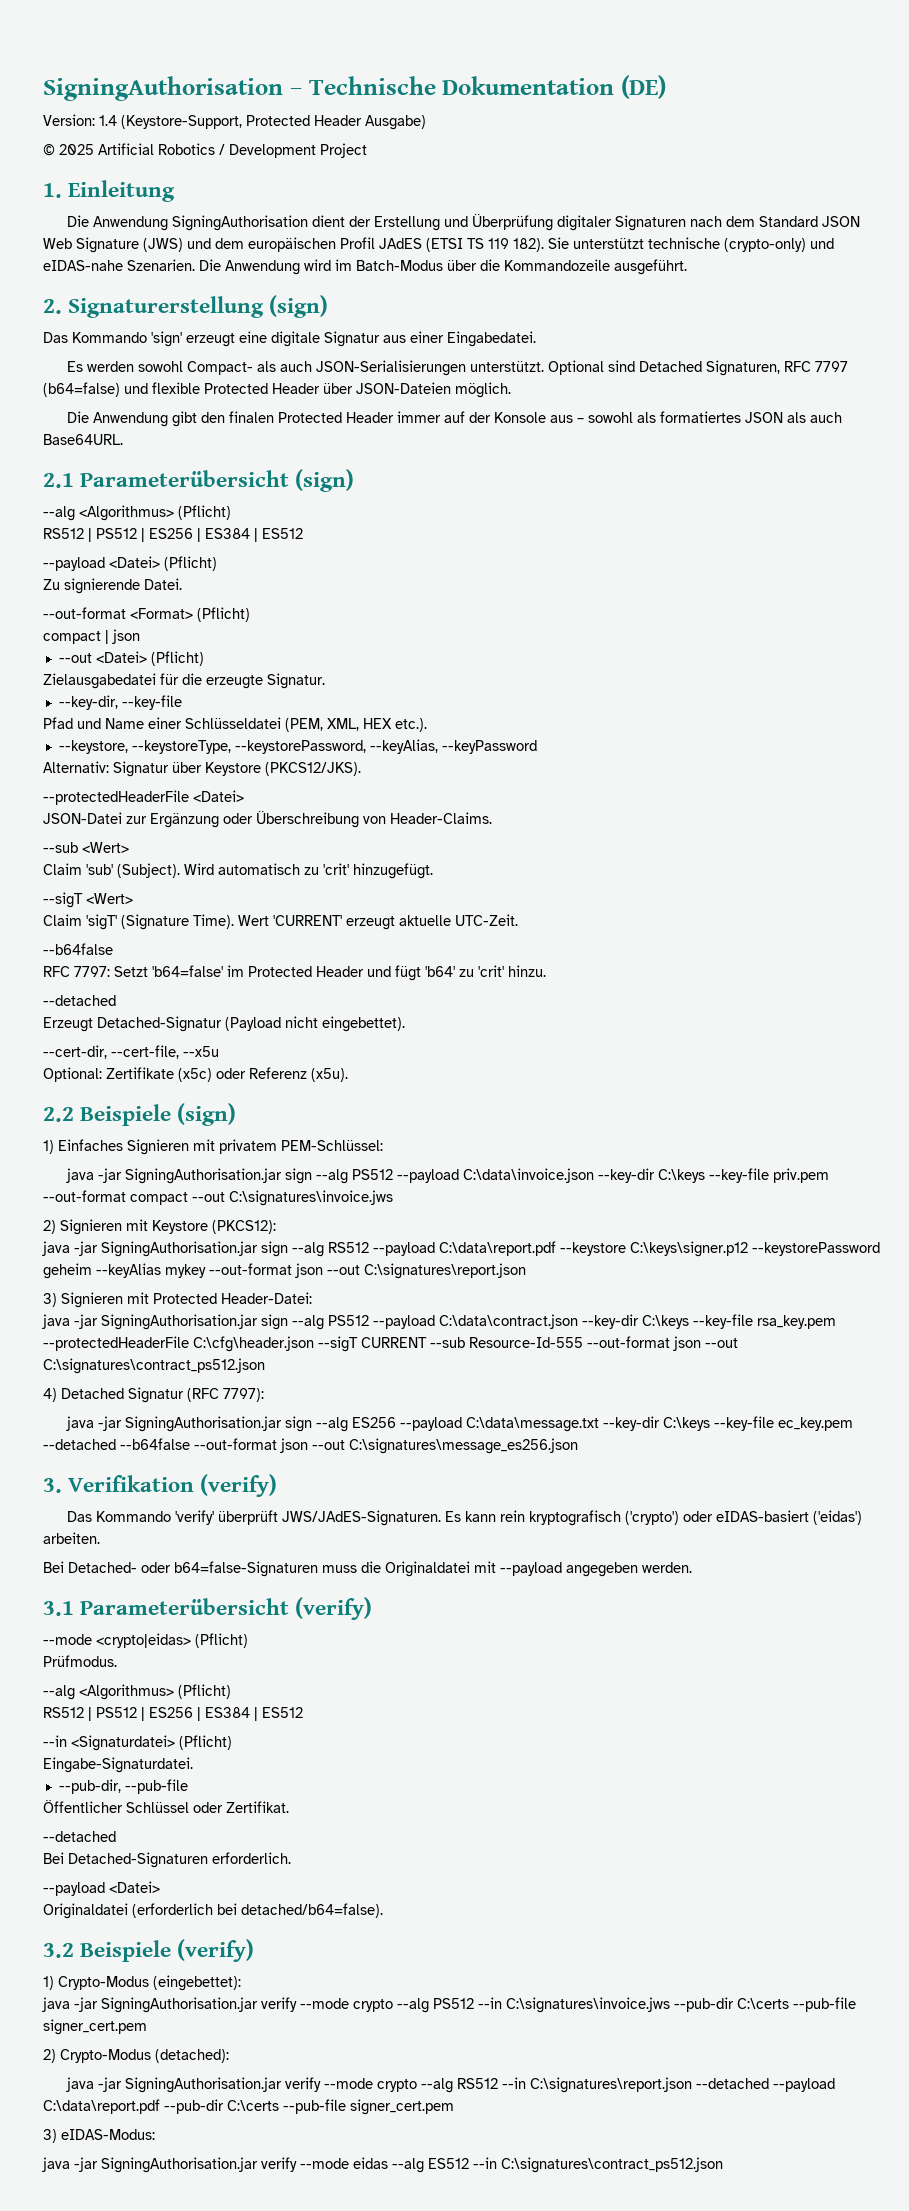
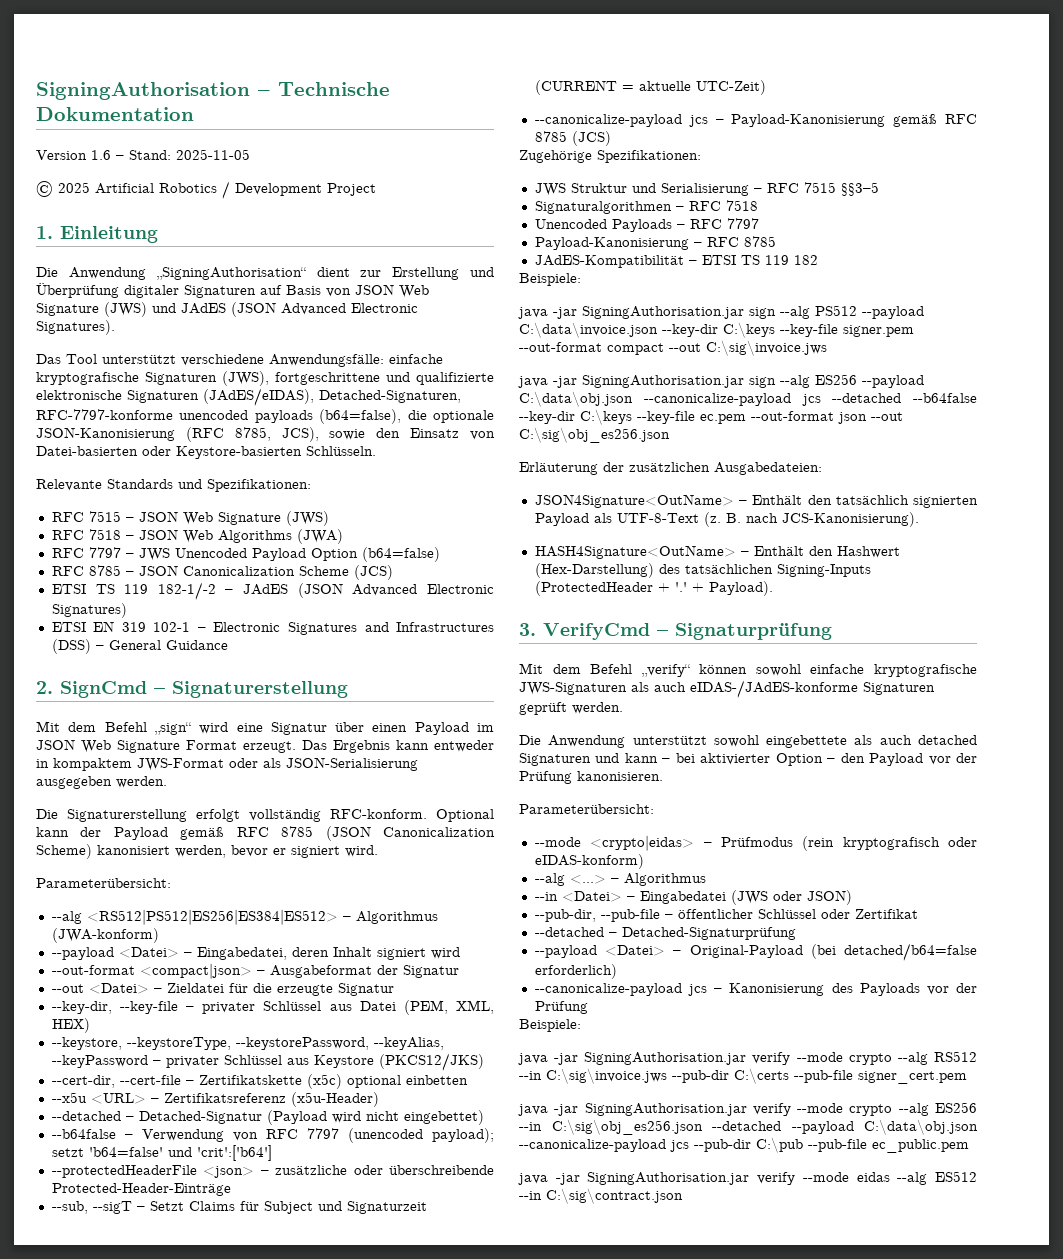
- SigningAuthorisation – Technische Dokumentation (DE)
- Version: 1.4 (Keystore-Support, Protected Header Ausgabe)
+ SigningAuthorisation – Technische Dokumentation
+ Version 1.6 – Stand: 2025-11-05
- Die Anwendung SigningAuthorisation dient der Erstellung und Überprüfung digitaler Signaturen nach dem Standard JSON Web Signature (JWS) und dem europäischen Profil JAdES (ETSI TS 119 182). Sie unterstützt technische (crypto-only) und eIDAS-nahe Szenarien. Die Anwendung wird im Batch-Modus über die Kommandozeile ausgeführt.
+ Die Anwendung „SigningAuthorisation“ dient zur Erstellung und Überprüfung digitaler Signaturen auf Basis von JSON Web Signature (JWS) und JAdES (JSON Advanced Electronic Signatures).
+ Das Tool unterstützt verschiedene Anwendungsfälle: einfache kryptografische Signaturen (JWS), fortgeschrittene und qualifizierte elektronische Signaturen (JAdES/eIDAS), Detached-Signaturen, RFC-7797-konforme unencoded payloads (b64=false), die optionale JSON-Kanonisierung (RFC 8785, JCS), sowie den Einsatz von Datei-basierten oder Keystore-basierten Schlüsseln.
+ Relevante Standards und Spezifikationen:
+ RFC 7515 – JSON Web Signature (JWS)
+ RFC 7518 – JSON Web Algorithms (JWA)
+ RFC 7797 – JWS Unencoded Payload Option (b64=false)
+ RFC 8785 – JSON Canonicalization Scheme (JCS)
+ ETSI TS 119 182-1/-2 – JAdES (JSON Advanced Electronic Signatures)
+ ETSI EN 319 102-1 – Electronic Signatures and Infrastructures (DSS) – General Guidance
- 2. Signaturerstellung (sign)
- Das Kommando 'sign' erzeugt eine digitale Signatur aus einer Eingabedatei.
- Es werden sowohl Compact- als auch JSON-Serialisierungen unterstützt. Optional sind Detached Signaturen, RFC 7797 (b64=false) und flexible Protected Header über JSON-Dateien möglich.
- Die Anwendung gibt den finalen Protected Header immer auf der Konsole aus – sowohl als formatiertes JSON als auch Base64URL.
- 2.1 Parameterübersicht (sign)
- --alg <Algorithmus> (Pflicht)
- RS512 | PS512 | ES256 | ES384 | ES512
- --payload <Datei> (Pflicht)
- Zu signierende Datei.
- --out-format <Format> (Pflicht)
- compact | json
+ 2. SignCmd – Signaturerstellung
+ Mit dem Befehl „sign“ wird eine Signatur über einen Payload im JSON Web Signature Format erzeugt. Das Ergebnis kann entweder in kompaktem JWS-Format oder als JSON-Serialisierung ausgegeben werden.
+ Die Signaturerstellung erfolgt vollständig RFC-konform. Optional kann der Payload gemäß RFC 8785 (JSON Canonicalization Scheme) kanonisiert werden, bevor er signiert wird.
+ Parameterübersicht:
+ --alg <RS512|PS512|ES256|ES384|ES512> – Algorithmus (JWA-konform)
+ --payload <Datei> – Eingabedatei, deren Inhalt signiert wird
+ --out-format <compact|json> – Ausgabeformat der Signatur
- --out <Datei> (Pflicht)
- Zielausgabedatei für die erzeugte Signatur.
+ --out <Datei> – Zieldatei für die erzeugte Signatur
- --key-dir, --key-file
- Pfad und Name einer Schlüsseldatei (PEM, XML, HEX etc.).
+ --key-dir, --key-file – privater Schlüssel aus Datei (PEM, XML, HEX)
- --keystore, --keystoreType, --keystorePassword, --keyAlias, --keyPassword
- Alternativ: Signatur über Keystore (PKCS12/JKS).
- --protectedHeaderFile <Datei>
- JSON-Datei zur Ergänzung oder Überschreibung von Header-Claims.
- --sub <Wert>
- Claim 'sub' (Subject). Wird automatisch zu 'crit' hinzugefügt.
- --sigT <Wert>
- Claim 'sigT' (Signature Time). Wert 'CURRENT' erzeugt aktuelle UTC-Zeit.
- --b64false
- RFC 7797: Setzt 'b64=false' im Protected Header und fügt 'b64' zu 'crit' hinzu.
- --detached
- Erzeugt Detached-Signatur (Payload nicht eingebettet).
- --cert-dir, --cert-file, --x5u
- Optional: Zertifikate (x5c) oder Referenz (x5u).
- 2.2 Beispiele (sign)
- 1) Einfaches Signieren mit privatem PEM-Schlüssel:
+ --keystore, --keystoreType, --keystorePassword, --keyAlias, --keyPassword – privater Schlüssel aus Keystore (PKCS12/JKS)
+ --cert-dir, --cert-file – Zertifikatskette (x5c) optional einbetten
+ --x5u <URL> – Zertifikatsreferenz (x5u-Header)
+ --detached – Detached-Signatur (Payload wird nicht eingebettet)
+ --b64false – Verwendung von RFC 7797 (unencoded payload); setzt 'b64=false' und 'crit':['b64']
+ --protectedHeaderFile <json> – zusätzliche oder überschreibende Protected-Header-Einträge
+ --sub, --sigT – Setzt Claims für Subject und Signaturzeit (CURRENT = aktuelle UTC-Zeit)
+ --canonicalize-payload jcs – Payload-Kanonisierung gemäß RFC 8785 (JCS)
+ Zugehörige Spezifikationen:
+ JWS Struktur und Serialisierung – RFC 7515 §§3–5
+ Signaturalgorithmen – RFC 7518
+ Unencoded Payloads – RFC 7797
+ Payload-Kanonisierung – RFC 8785
+ JAdES-Kompatibilität – ETSI TS 119 182
+ Beispiele:
- java -jar SigningAuthorisation.jar sign --alg PS512 --payload C:\data\invoice.json --key-dir C:\keys --key-file priv.pem --out-format compact --out C:\signatures\invoice.jws
- 2) Signieren mit Keystore (PKCS12):
- java -jar SigningAuthorisation.jar sign --alg RS512 --payload C:\data\report.pdf --keystore C:\keys\signer.p12 --keystorePassword geheim --keyAlias mykey --out-format json --out C:\signatures\report.json
- 3) Signieren mit Protected Header-Datei:
- java -jar SigningAuthorisation.jar sign --alg PS512 --payload C:\data\contract.json --key-dir C:\keys --key-file rsa_key.pem --protectedHeaderFile C:\cfg\header.json --sigT CURRENT --sub Resource-Id-555 --out-format json --out C:\signatures\contract_ps512.json
- 4) Detached Signatur (RFC 7797):
+ java -jar SigningAuthorisation.jar sign --alg PS512 --payload C:\data\invoice.json --key-dir C:\keys --key-file signer.pem --out-format compact --out C:\sig\invoice.jws
- java -jar SigningAuthorisation.jar sign --alg ES256 --payload C:\data\message.txt --key-dir C:\keys --key-file ec_key.pem --detached --b64false --out-format json --out C:\signatures\message_es256.json
- 3. Verifikation (verify)
- Das Kommando 'verify' überprüft JWS/JAdES-Signaturen. Es kann rein kryptografisch ('crypto') oder eIDAS-basiert ('eidas') arbeiten.
- Bei Detached- oder b64=false-Signaturen muss die Originaldatei mit --payload angegeben werden.
- 3.1 Parameterübersicht (verify)
- --mode <crypto|eidas> (Pflicht)
- Prüfmodus.
- --alg <Algorithmus> (Pflicht)
- RS512 | PS512 | ES256 | ES384 | ES512
- --in <Signaturdatei> (Pflicht)
- Eingabe-Signaturdatei.
+ java -jar SigningAuthorisation.jar sign --alg ES256 --payload C:\data\obj.json --canonicalize-payload jcs --detached --b64false --key-dir C:\keys --key-file ec.pem --out-format json --out C:\sig\obj_es256.json
+ Erläuterung der zusätzlichen Ausgabedateien:
+ JSON4Signature<OutName> – Enthält den tatsächlich signierten Payload als UTF‑8‑Text (z. B. nach JCS-Kanonisierung).
+ HASH4Signature<OutName> – Enthält den Hashwert (Hex-Darstellung) des tatsächlichen Signing‑Inputs (ProtectedHeader + '.' + Payload).
+ 3. VerifyCmd – Signaturprüfung
+ Mit dem Befehl „verify“ können sowohl einfache kryptografische JWS-Signaturen als auch eIDAS-/JAdES-konforme Signaturen geprüft werden.
+ Die Anwendung unterstützt sowohl eingebettete als auch detached Signaturen und kann – bei aktivierter Option – den Payload vor der Prüfung kanonisieren.
+ Parameterübersicht:
+ --mode <crypto|eidas> – Prüfmodus (rein kryptografisch oder eIDAS-konform)
+ --alg <...> – Algorithmus
+ --in <Datei> – Eingabedatei (JWS oder JSON)
- --pub-dir, --pub-file
- Öffentlicher Schlüssel oder Zertifikat.
- --detached
- Bei Detached-Signaturen erforderlich.
- --payload <Datei>
- Originaldatei (erforderlich bei detached/b64=false).
- 3.2 Beispiele (verify)
- 1) Crypto-Modus (eingebettet):
- java -jar SigningAuthorisation.jar verify --mode crypto --alg PS512 --in C:\signatures\invoice.jws --pub-dir C:\certs --pub-file signer_cert.pem
- 2) Crypto-Modus (detached):
+ --pub-dir, --pub-file – öffentlicher Schlüssel oder Zertifikat
+ --detached – Detached-Signaturprüfung
+ --payload <Datei> – Original-Payload (bei detached/b64=false erforderlich)
+ --canonicalize-payload jcs – Kanonisierung des Payloads vor der Prüfung
+ Beispiele:
- java -jar SigningAuthorisation.jar verify --mode crypto --alg RS512 --in C:\signatures\report.json --detached --payload C:\data\report.pdf --pub-dir C:\certs --pub-file signer_cert.pem
- 3) eIDAS-Modus:
+ java -jar SigningAuthorisation.jar verify --mode crypto --alg RS512 --in C:\sig\invoice.jws --pub-dir C:\certs --pub-file signer_cert.pem
+ java -jar SigningAuthorisation.jar verify --mode crypto --alg ES256 --in C:\sig\obj_es256.json --detached --payload C:\data\obj.json --canonicalize-payload jcs --pub-dir C:\pub --pub-file ec_public.pem
- java -jar SigningAuthorisation.jar verify --mode eidas --alg ES512 --in C:\signatures\contract_ps512.json
+ java -jar SigningAuthorisation.jar verify --mode eidas --alg ES512 --in C:\sig\contract.json

